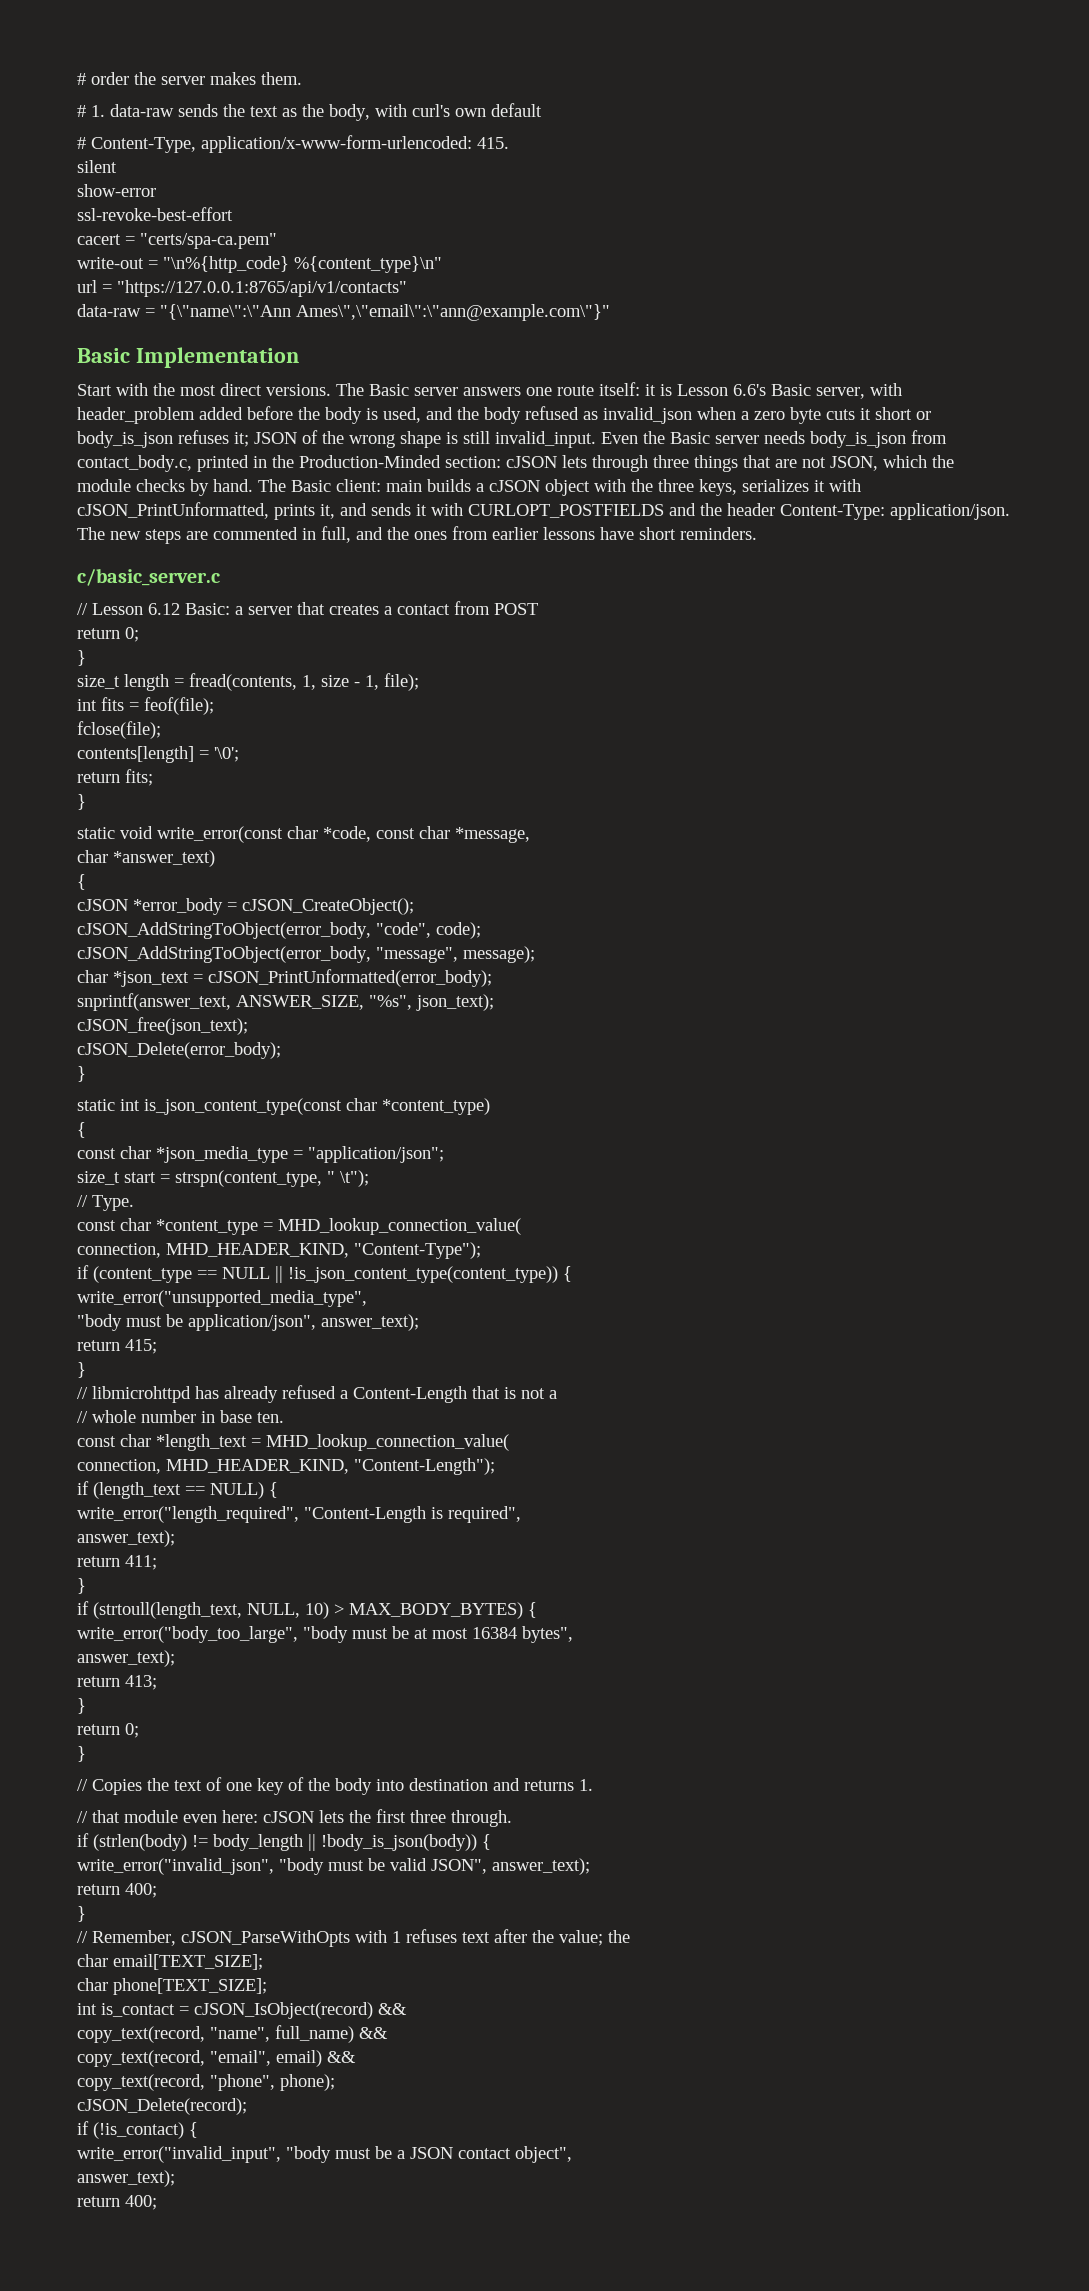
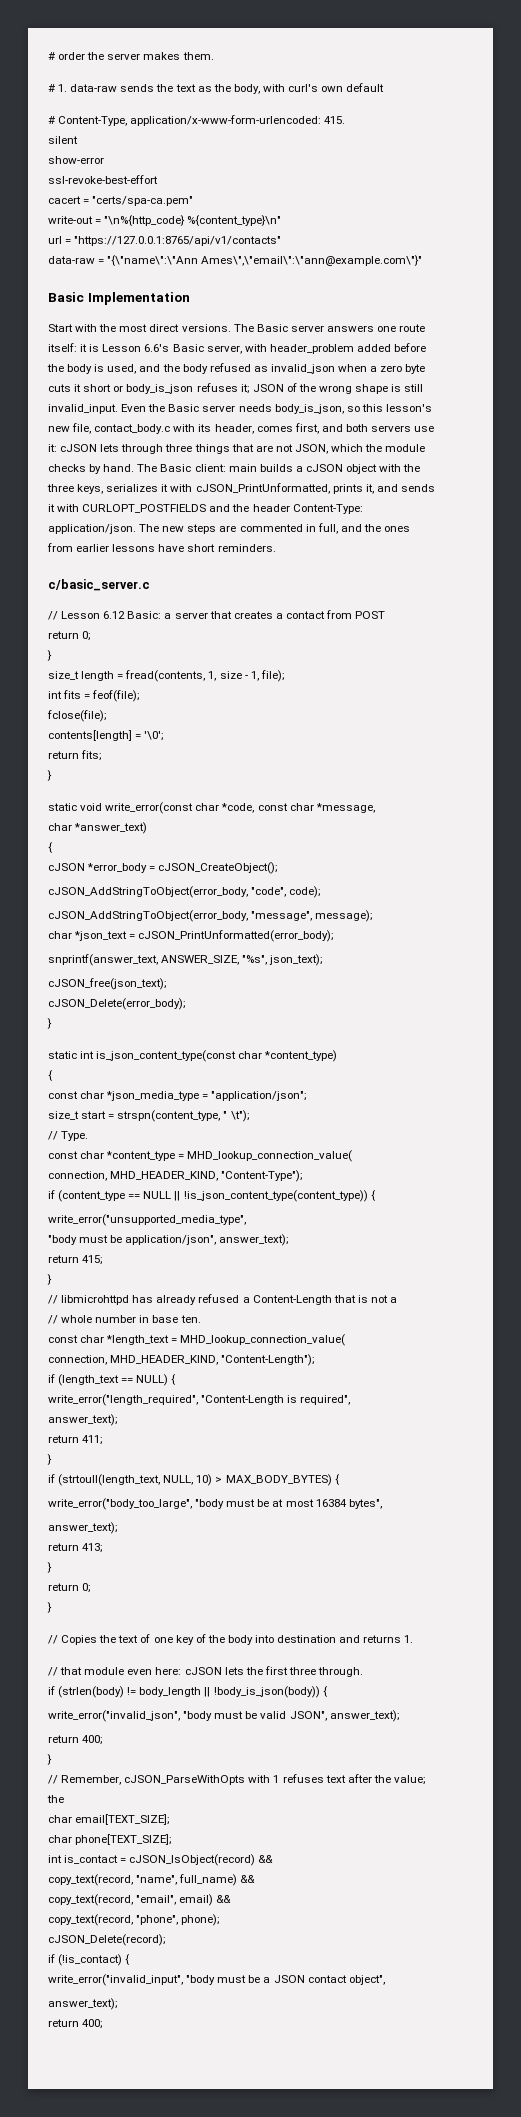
- Even the Basic server needs body_is_json from contact_body.c, printed in the Production-Minded section: cJSON lets through three things that are not JSON, which the module checks by hand.
+ Even the Basic server needs body_is_json, so this lesson's new file, contact_body.c with its header, comes first, and both servers use it: cJSON lets through three things that are not JSON, which the module checks by hand.

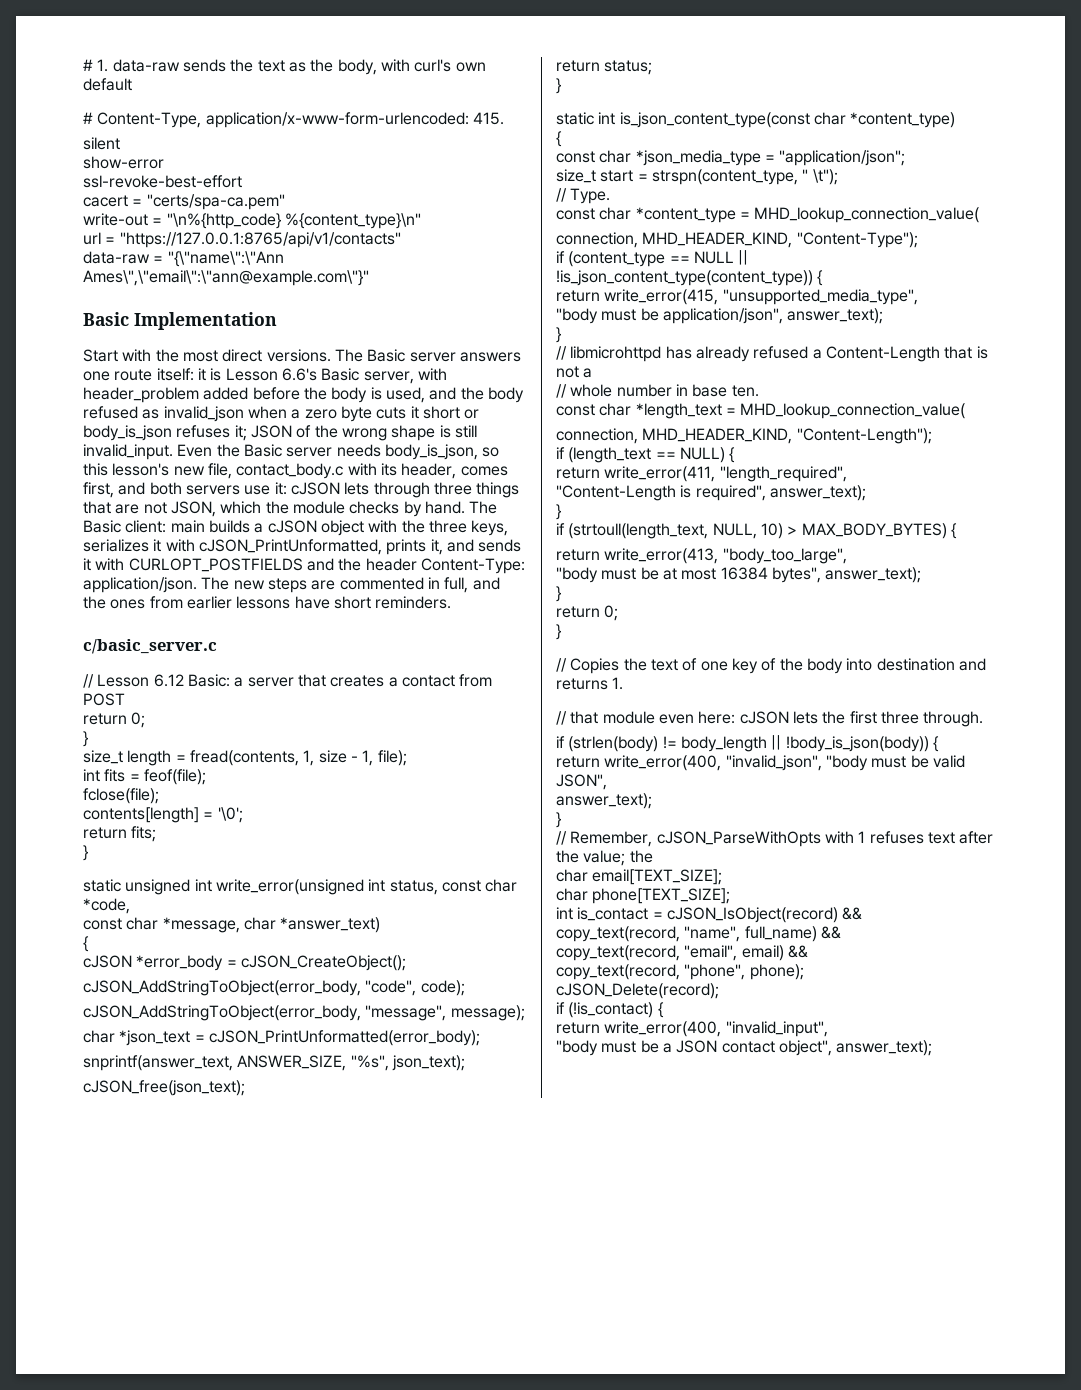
- # order the server makes them.
- static void write_error(const char *code, const char *message,
- char *answer_text)
+ static unsigned int write_error(unsigned int status, const char *code,
+ const char *message, char *answer_text)
- cJSON_Delete(error_body);
+ return status;
- write_error("unsupported_media_type",
+ return write_error(415, "unsupported_media_type",
- return 415;
- write_error("length_required", "Content-Length is required",
- answer_text);
- return 411;
+ return write_error(411, "length_required",
+ "Content-Length is required", answer_text);
- write_error("body_too_large", "body must be at most 16384 bytes",
- answer_text);
- return 413;
+ return write_error(413, "body_too_large",
+ "body must be at most 16384 bytes", answer_text);
- write_error("invalid_json", "body must be valid JSON", answer_text);
- return 400;
+ return write_error(400, "invalid_json", "body must be valid JSON",
+ answer_text);
- write_error("invalid_input", "body must be a JSON contact object",
- answer_text);
- return 400;
+ return write_error(400, "invalid_input",
+ "body must be a JSON contact object", answer_text);

